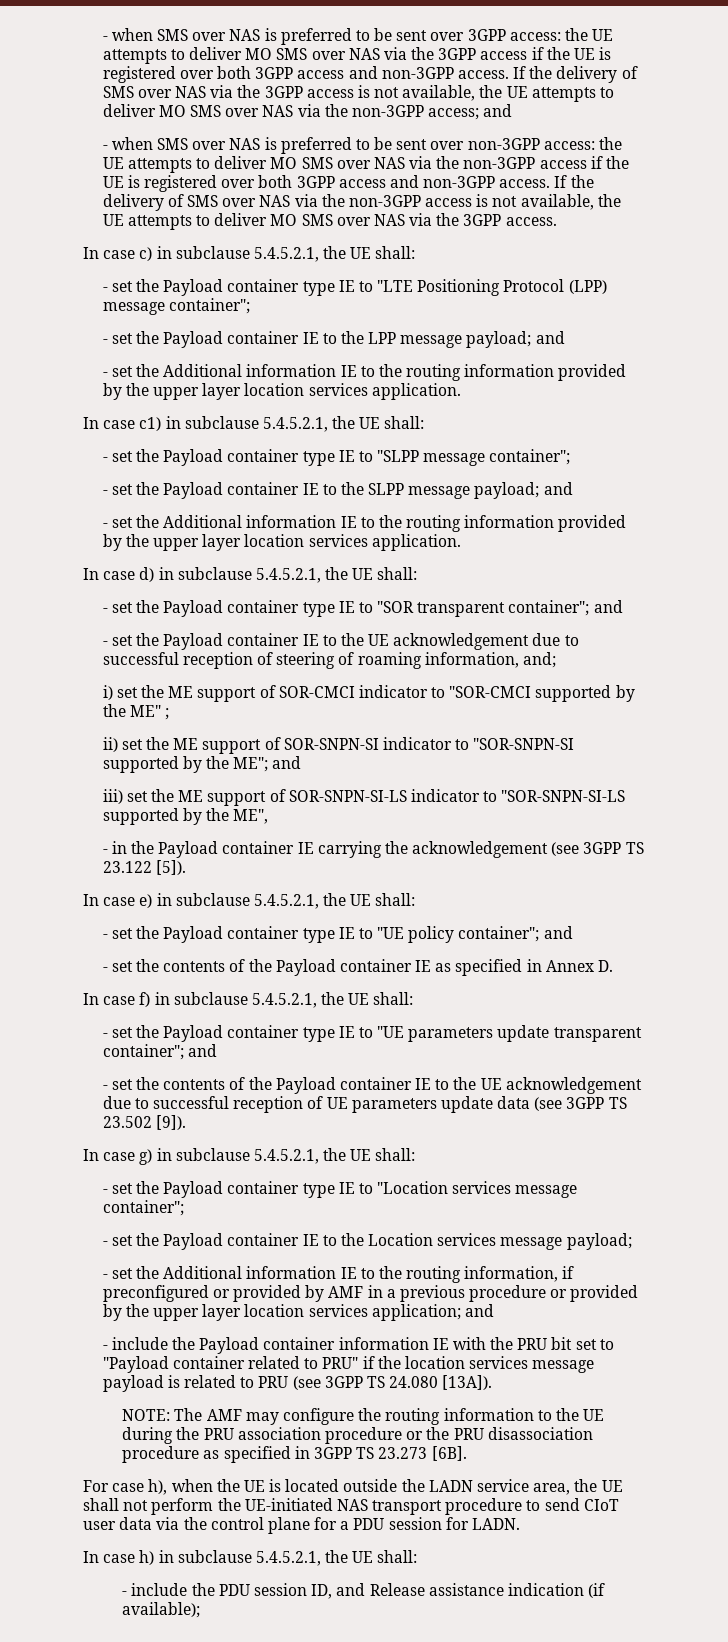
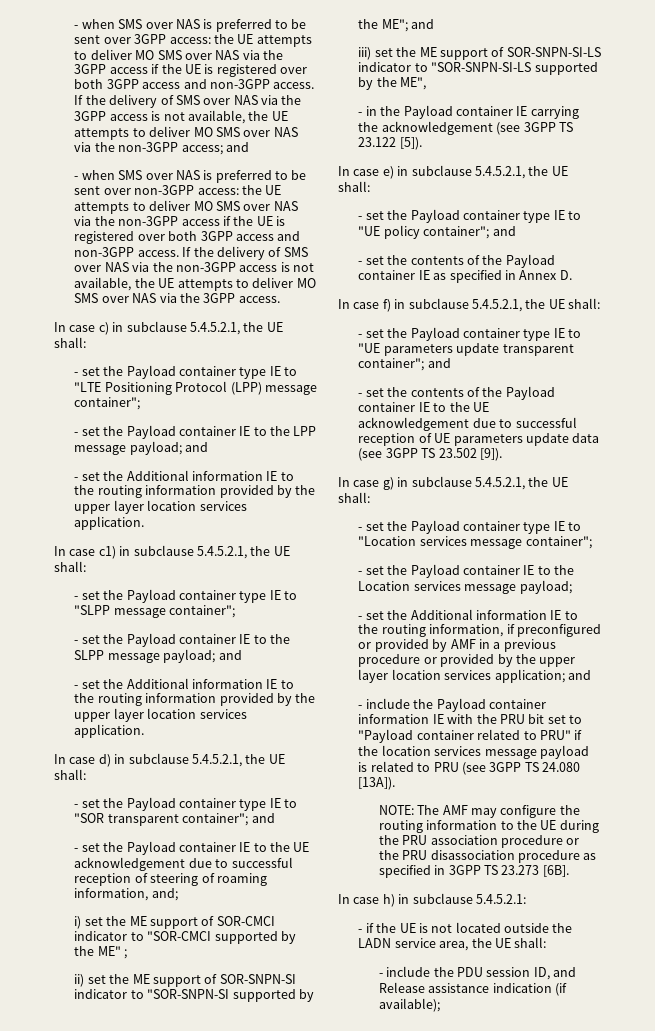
- For case h), when the UE is located outside the LADN service area, the UE shall not perform the UE-initiated NAS transport procedure to send CIoT user data via the control plane for a PDU session for LADN.
- In case h) in subclause 5.4.5.2.1, the UE shall:
+ In case h) in subclause 5.4.5.2.1:
+ - if the UE is not located outside the LADN service area, the UE shall:

